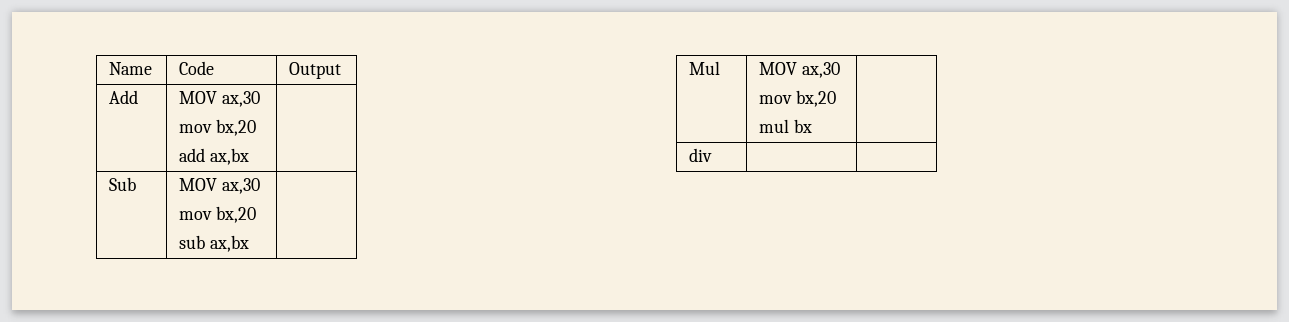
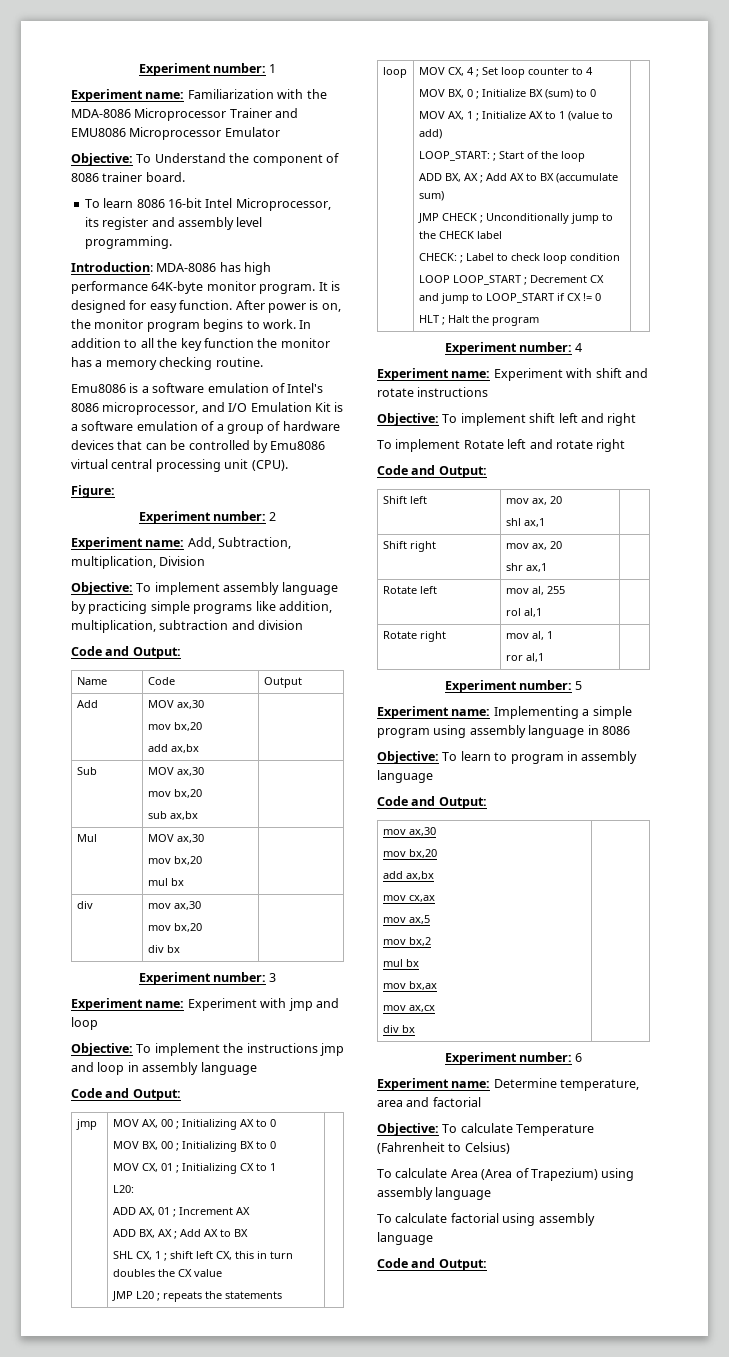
+ Experiment number: 1
+ Experiment name: Familiarization with the MDA-8086 Microprocessor Trainer and EMU8086 Microprocessor Emulator
+ Objective: To Understand the component of 8086 trainer board.
+ To learn 8086 16-bit Intel Microprocessor, its register and assembly level programming.
+ Introduction: MDA-8086 has high performance 64K-byte monitor program. It is designed for easy function. After power is on, the monitor program begins to work. In addition to all the key function the monitor has a memory checking routine.
+ Emu8086 is a software emulation of Intel's 8086 microprocessor, and I/O Emulation Kit is a software emulation of a group of hardware devices that can be controlled by Emu8086 virtual central processing unit (CPU).
+ Figure:
+ Experiment number: 2
+ Experiment name: Add, Subtraction, multiplication, Division
+ Objective: To implement assembly language by practicing simple programs like addition, multiplication, subtraction and division
+ Code and Output:
- div | |
+ div | mov ax,30
+ mov bx,20
+ div bx |
+ Experiment number: 3
+ Experiment name: Experiment with jmp and loop
+ Objective: To implement the instructions jmp and loop in assembly language
+ Code and Output:
+ jmp | MOV AX, 00 ; Initializing AX to 0
+ MOV BX, 00 ; Initializing BX to 0
+ MOV CX, 01 ; Initializing CX to 1
+ L20:
+ ADD AX, 01 ; Increment AX
+ ADD BX, AX ; Add AX to BX
+ SHL CX, 1 ; shift left CX, this in turn doubles the CX value
+ JMP L20 ; repeats the statements |
+ loop | MOV CX, 4 ; Set loop counter to 4
+ MOV BX, 0 ; Initialize BX (sum) to 0
+ MOV AX, 1 ; Initialize AX to 1 (value to add)
+ LOOP_START: ; Start of the loop
+ ADD BX, AX ; Add AX to BX (accumulate sum)
+ JMP CHECK ; Unconditionally jump to the CHECK label
+ CHECK: ; Label to check loop condition
+ LOOP LOOP_START ; Decrement CX and jump to LOOP_START if CX != 0
+ HLT ; Halt the program |
+ Experiment number: 4
+ Experiment name: Experiment with shift and rotate instructions
+ Objective: To implement shift left and right
+ To implement Rotate left and rotate right
+ Code and Output:
+ Shift left | mov ax, 20
+ shl ax,1 |
+ Shift right | mov ax, 20
+ shr ax,1 |
+ Rotate left | mov al, 255
+ rol al,1 |
+ Rotate right | mov al, 1
+ ror al,1 |
+ Experiment number: 5
+ Experiment name: Implementing a simple program using assembly language in 8086
+ Objective: To learn to program in assembly language
+ Code and Output:
+ mov ax,30
+ mov bx,20
+ add ax,bx
+ mov cx,ax
+ mov ax,5
+ mov bx,2
+ mul bx
+ mov bx,ax
+ mov ax,cx
+ div bx |
+ Experiment number: 6
+ Experiment name: Determine temperature, area and factorial
+ Objective: To calculate Temperature (Fahrenheit to Celsius)
+ To calculate Area (Area of Trapezium) using assembly language
+ To calculate factorial using assembly language
+ Code and Output:

